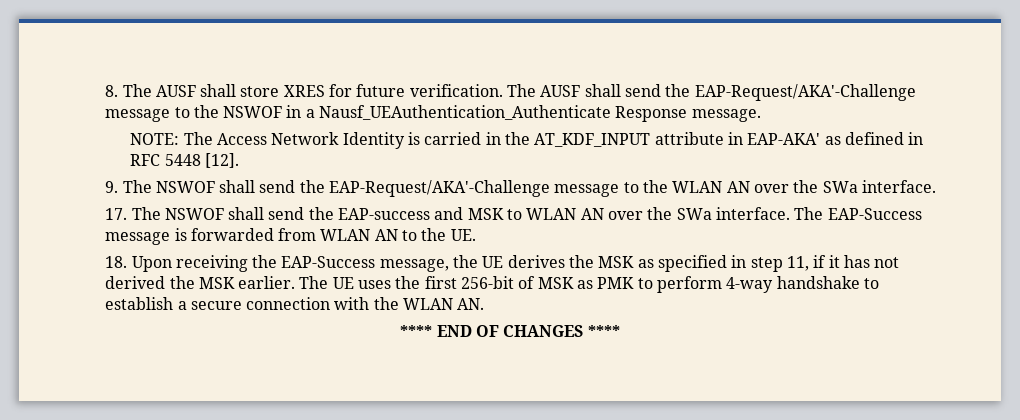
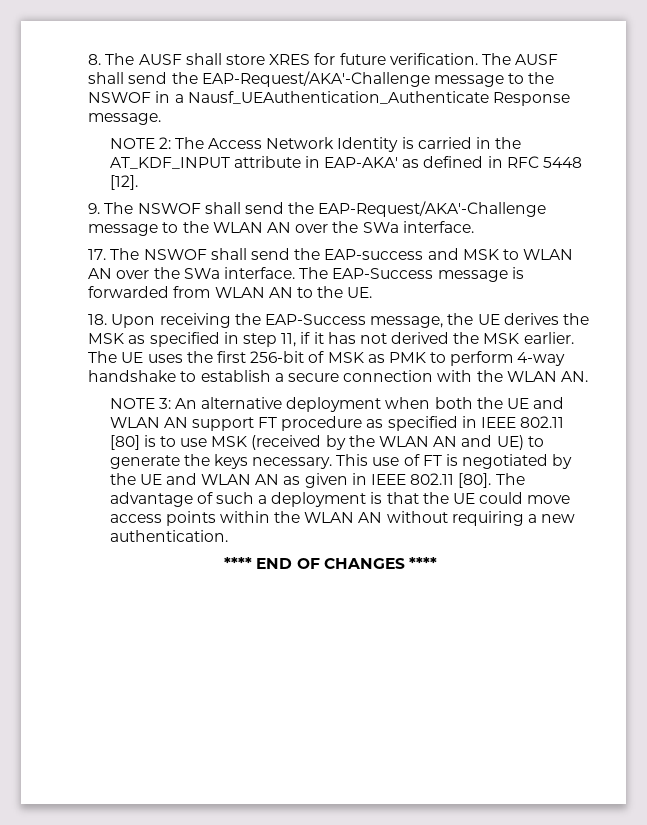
- NOTE: The Access Network Identity is carried in the AT_KDF_INPUT attribute in EAP-AKA' as defined in RFC 5448 [12].
+ NOTE 2: The Access Network Identity is carried in the AT_KDF_INPUT attribute in EAP-AKA' as defined in RFC 5448 [12].
+ NOTE 3: An alternative deployment when both the UE and WLAN AN support FT procedure as specified in IEEE 802.11 [80] is to use MSK (received by the WLAN AN and UE) to generate the keys necessary. This use of FT is negotiated by the UE and WLAN AN as given in IEEE 802.11 [80]. The advantage of such a deployment is that the UE could move access points within the WLAN AN without requiring a new authentication.

